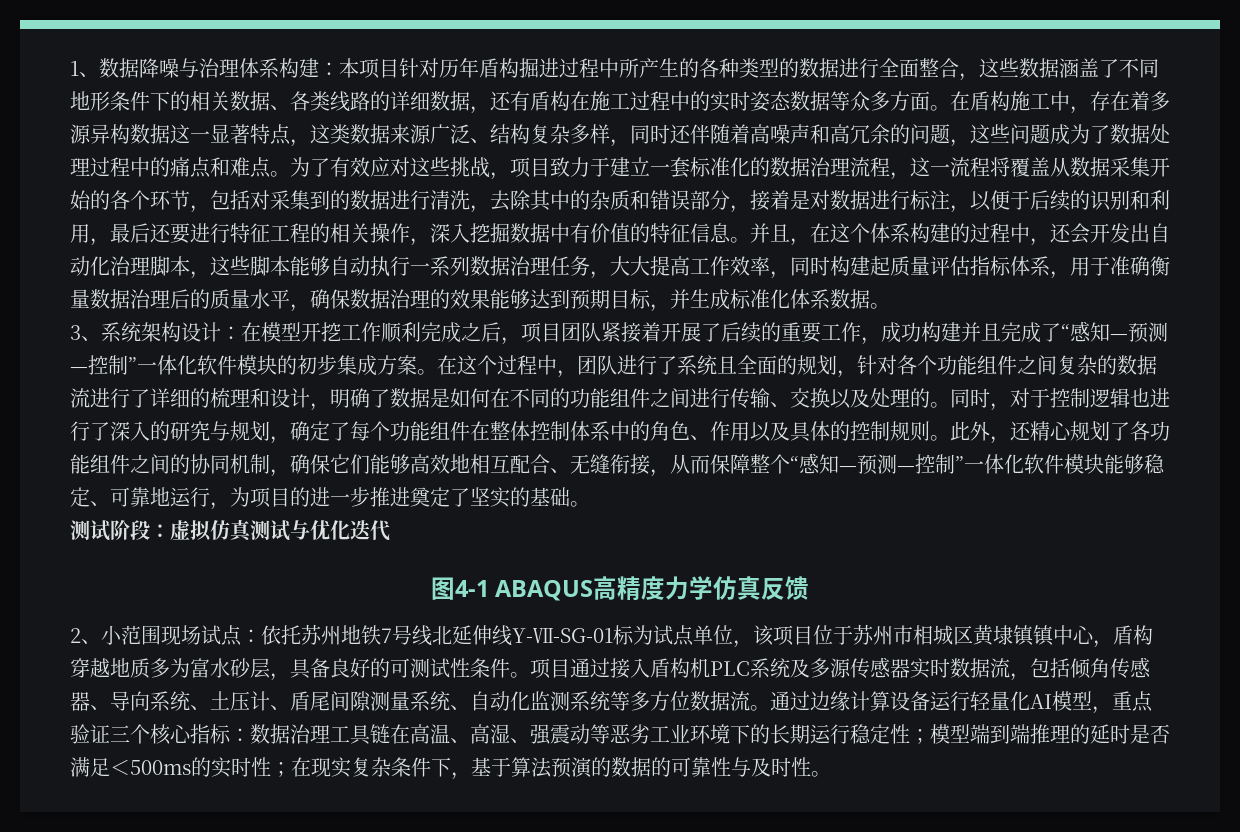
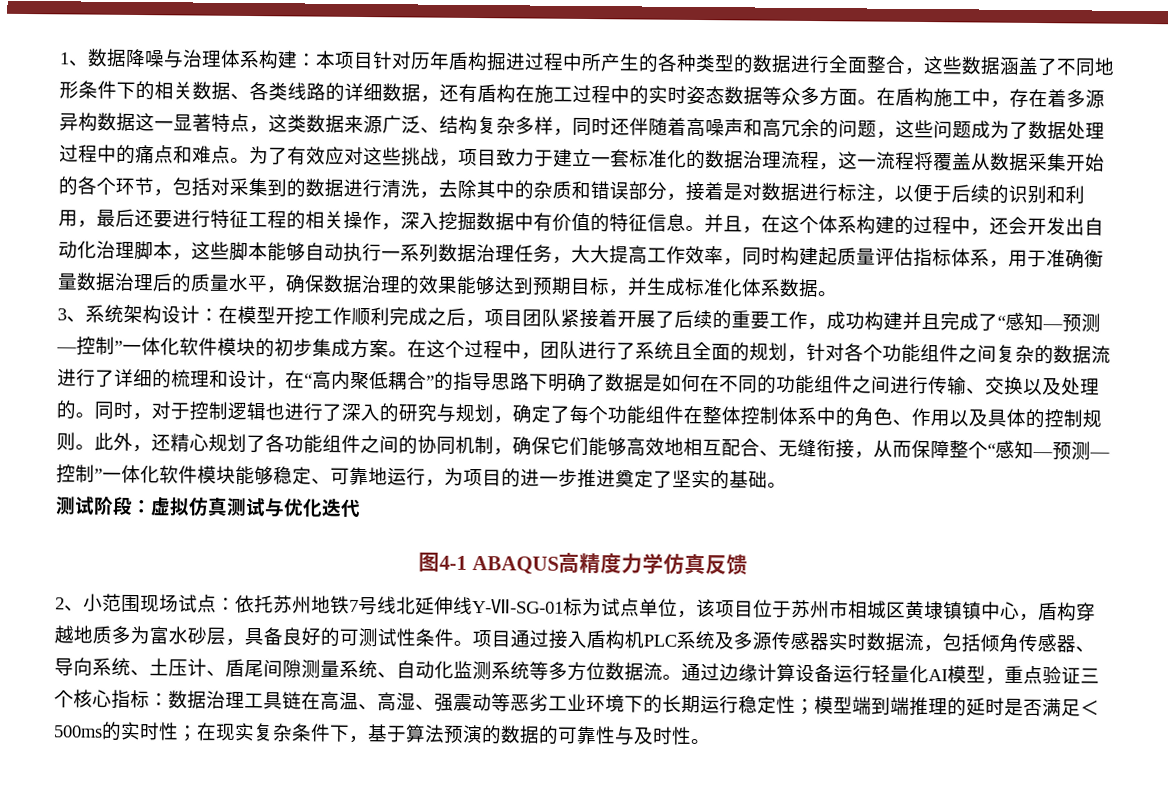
- 在这个过程中，团队进行了系统且全面的规划，针对各个功能组件之间复杂的数据流进行了详细的梳理和设计，明确了数据是如何在不同的功能组件之间进行传输、交换以及处理的。
+ 在这个过程中，团队进行了系统且全面的规划，针对各个功能组件之间复杂的数据流进行了详细的梳理和设计，在“高内聚低耦合”的指导思路下明确了数据是如何在不同的功能组件之间进行传输、交换以及处理的。

